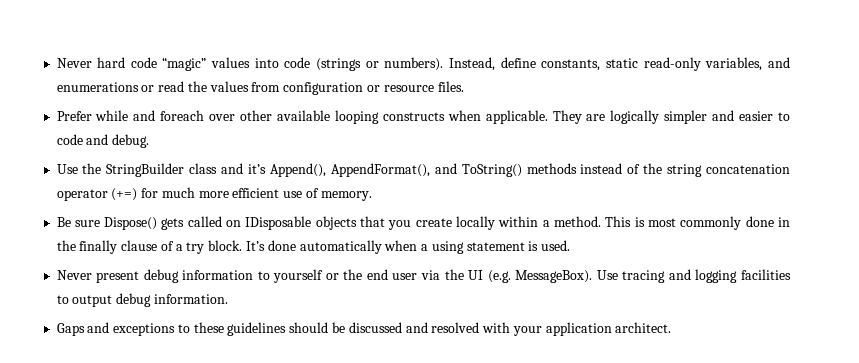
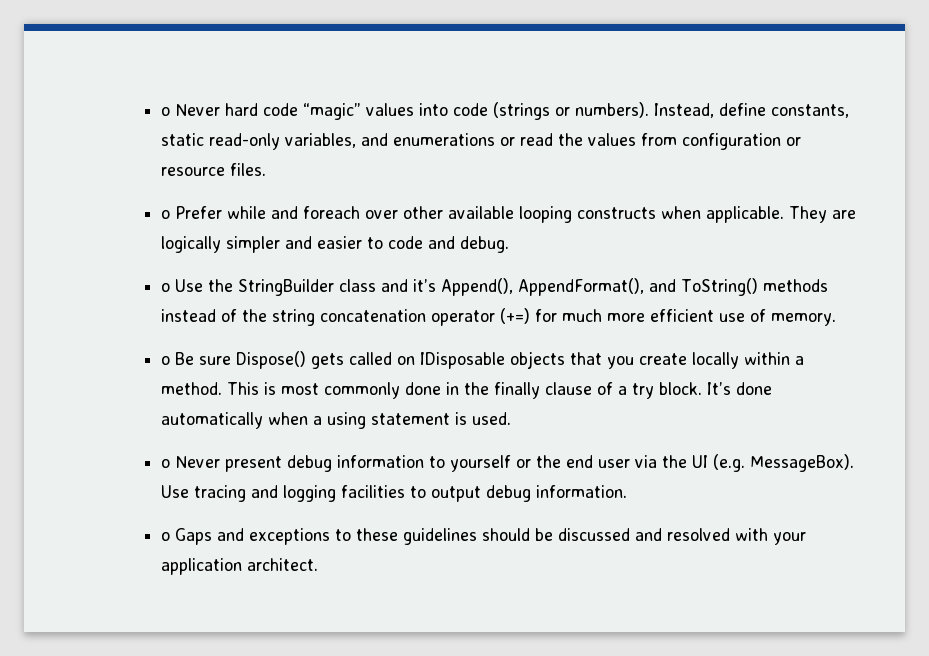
- Never hard code “magic” values into code (strings or numbers).
+ o Never hard code “magic” values into code (strings or numbers).
- Prefer while and foreach over other available looping constructs when applicable.
+ o Prefer while and foreach over other available looping constructs when applicable.
- Use the StringBuilder class and it’s Append(), AppendFormat(), and ToString() methods instead of the string concatenation operator (+=) for much more efficient use of memory.
+ o Use the StringBuilder class and it’s Append(), AppendFormat(), and ToString() methods instead of the string concatenation operator (+=) for much more efficient use of memory.
- Be sure Dispose() gets called on IDisposable objects that you create locally within a method.
+ o Be sure Dispose() gets called on IDisposable objects that you create locally within a method.
- Never present debug information to yourself or the end user via the UI (e.g. MessageBox).
+ o Never present debug information to yourself or the end user via the UI (e.g. MessageBox).
- Gaps and exceptions to these guidelines should be discussed and resolved with your application architect.
+ o Gaps and exceptions to these guidelines should be discussed and resolved with your application architect.

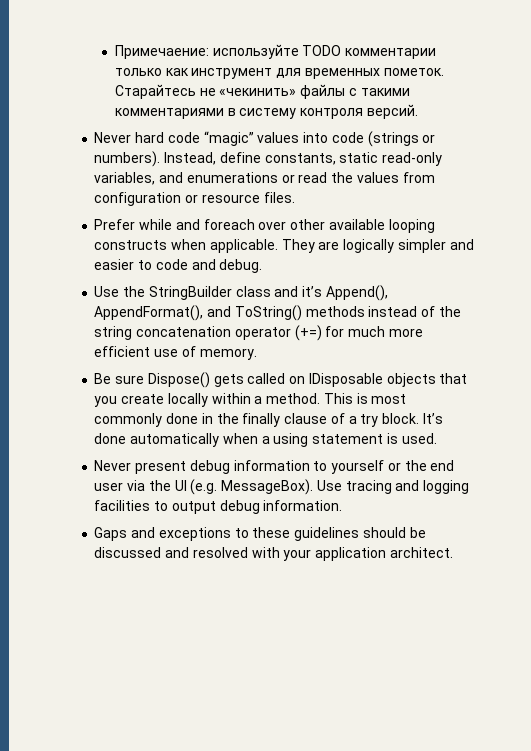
- o Never hard code “magic” values into code (strings or numbers).
+ Примечаение: используйте TODO комментарии только как инструмент для временных пометок. Старайтесь не «чекинить» файлы с такими комментариями в систему контроля версий.
+ Never hard code “magic” values into code (strings or numbers).
- o Prefer while and foreach over other available looping constructs when applicable.
+ Prefer while and foreach over other available looping constructs when applicable.
- o Use the StringBuilder class and it’s Append(), AppendFormat(), and ToString() methods instead of the string concatenation operator (+=) for much more efficient use of memory.
+ Use the StringBuilder class and it’s Append(), AppendFormat(), and ToString() methods instead of the string concatenation operator (+=) for much more efficient use of memory.
- o Be sure Dispose() gets called on IDisposable objects that you create locally within a method.
+ Be sure Dispose() gets called on IDisposable objects that you create locally within a method.
- o Never present debug information to yourself or the end user via the UI (e.g. MessageBox).
+ Never present debug information to yourself or the end user via the UI (e.g. MessageBox).
- o Gaps and exceptions to these guidelines should be discussed and resolved with your application architect.
+ Gaps and exceptions to these guidelines should be discussed and resolved with your application architect.

